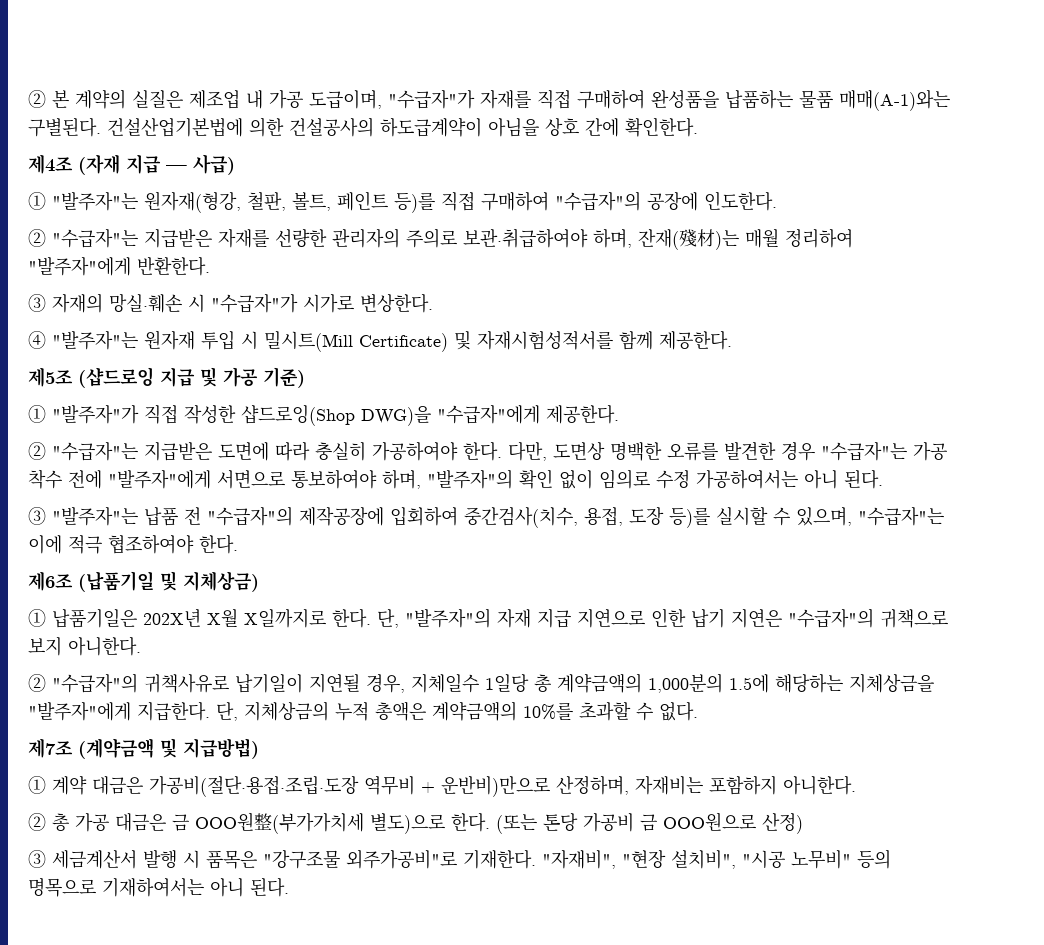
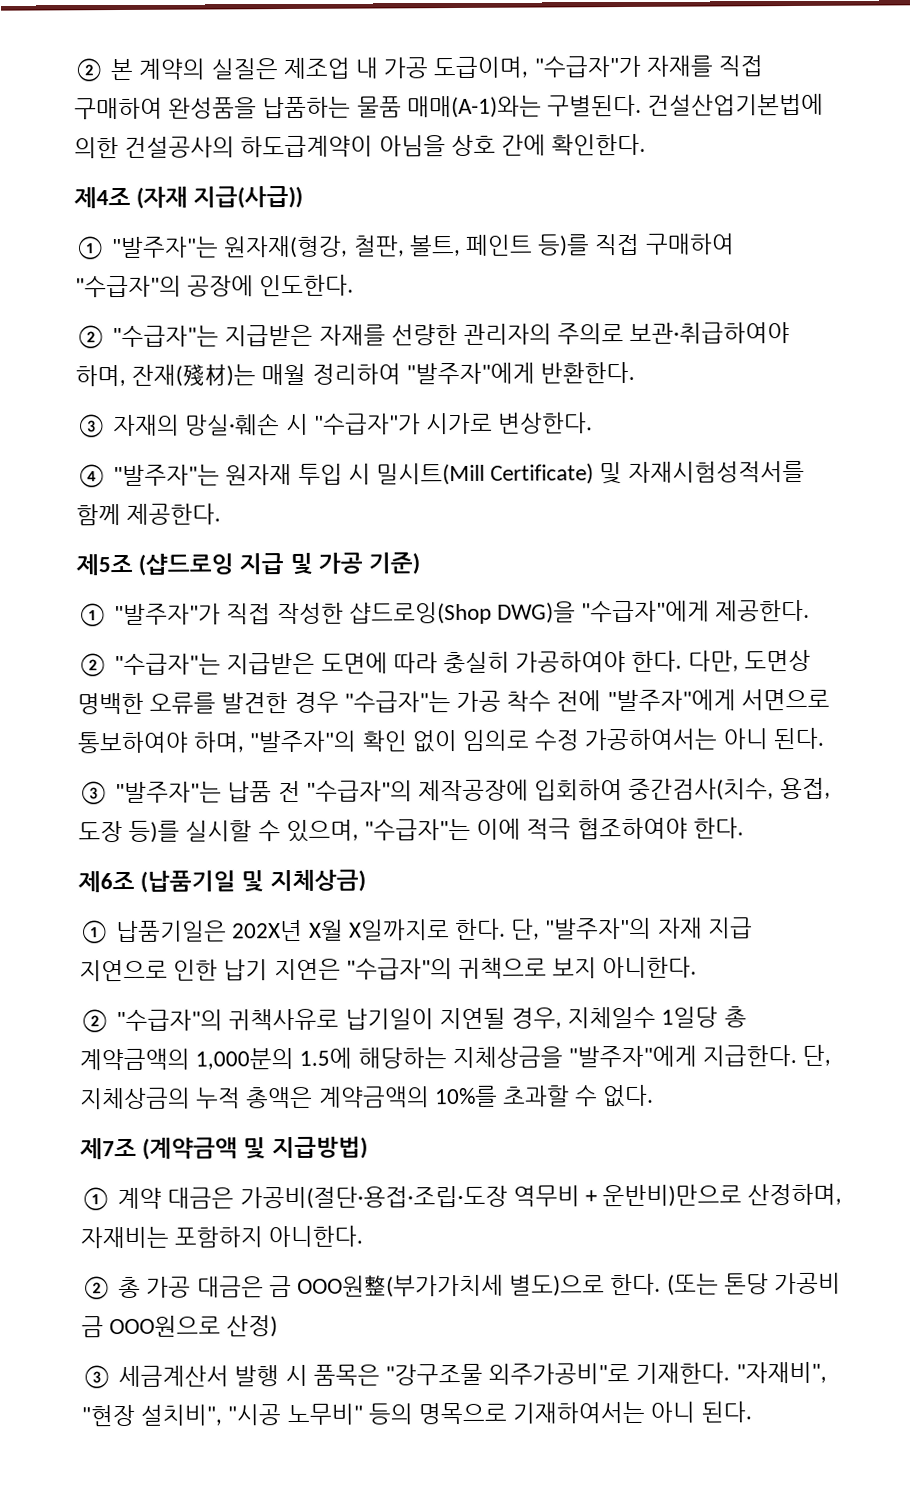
- 제4조 (자재 지급 — 사급)
+ 제4조 (자재 지급(사급))

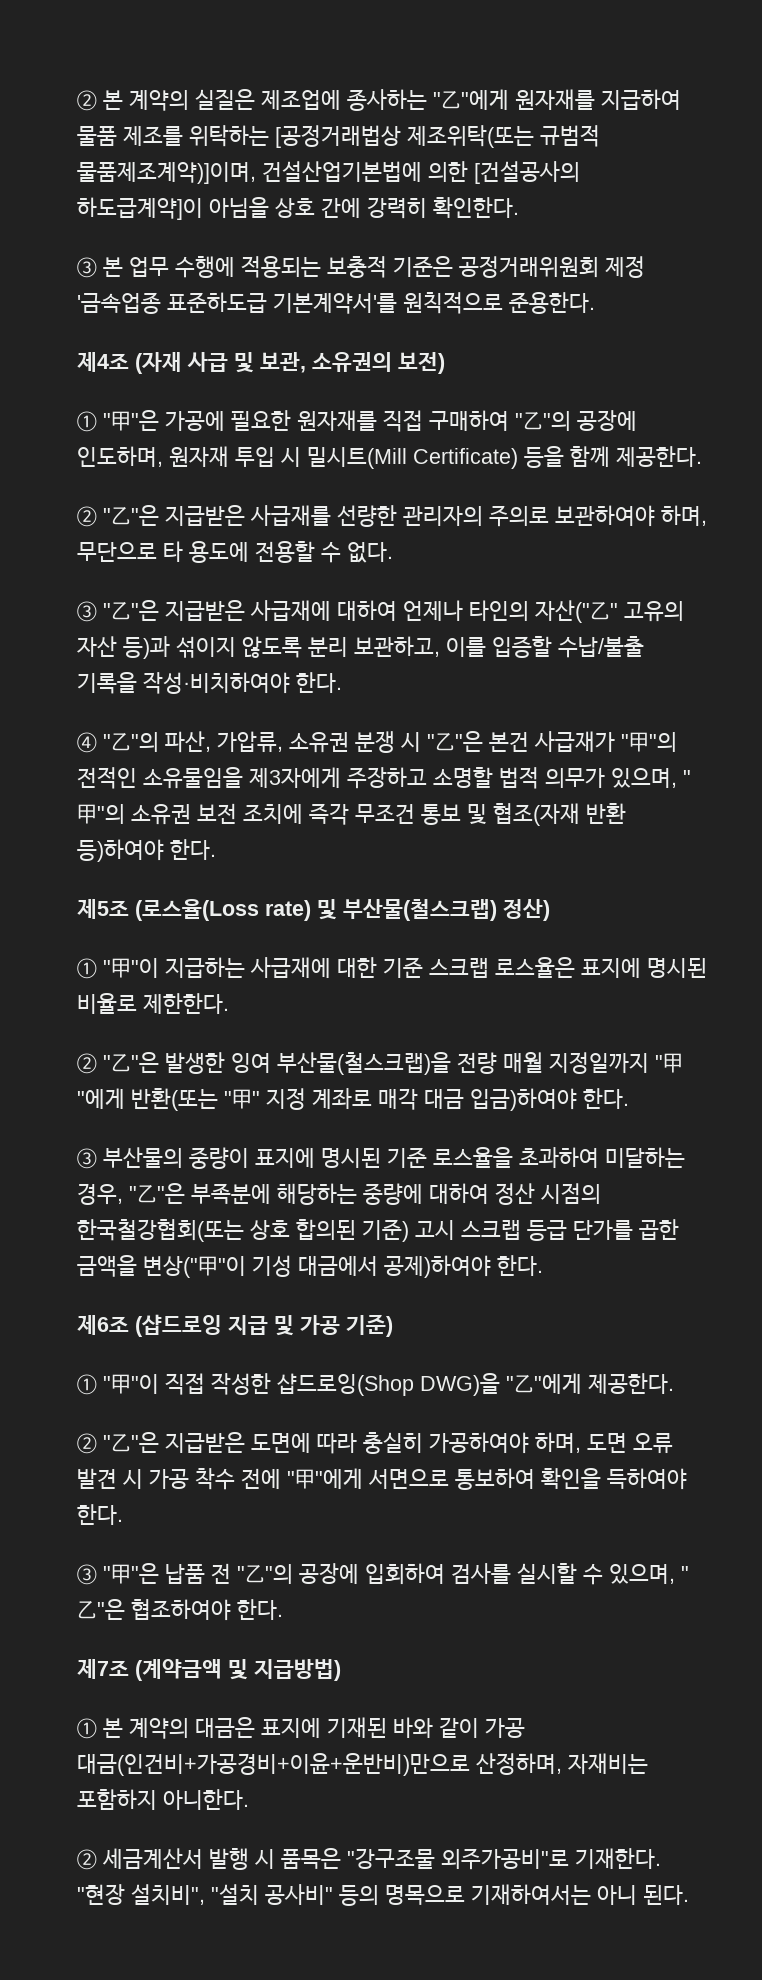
- ② 본 계약의 실질은 제조업 내 가공 도급이며, "수급자"가 자재를 직접 구매하여 완성품을 납품하는 물품 매매(A-1)와는 구별된다. 건설산업기본법에 의한 건설공사의 하도급계약이 아님을 상호 간에 확인한다.
+ ② 본 계약의 실질은 제조업에 종사하는 "乙"에게 원자재를 지급하여 물품 제조를 위탁하는 [공정거래법상 제조위탁(또는 규범적 물품제조계약)]이며, 건설산업기본법에 의한 [건설공사의 하도급계약]이 아님을 상호 간에 강력히 확인한다.
- 제4조 (자재 지급(사급))
- ① "발주자"는 원자재(형강, 철판, 볼트, 페인트 등)를 직접 구매하여 "수급자"의 공장에 인도한다.
- ② "수급자"는 지급받은 자재를 선량한 관리자의 주의로 보관·취급하여야 하며, 잔재(殘材)는 매월 정리하여 "발주자"에게 반환한다.
- ③ 자재의 망실·훼손 시 "수급자"가 시가로 변상한다.
- ④ "발주자"는 원자재 투입 시 밀시트(Mill Certificate) 및 자재시험성적서를 함께 제공한다.
+ ③ 본 업무 수행에 적용되는 보충적 기준은 공정거래위원회 제정 '금속업종 표준하도급 기본계약서'를 원칙적으로 준용한다.
+ 제4조 (자재 사급 및 보관, 소유권의 보전)
+ ① "甲"은 가공에 필요한 원자재를 직접 구매하여 "乙"의 공장에 인도하며, 원자재 투입 시 밀시트(Mill Certificate) 등을 함께 제공한다.
- 제5조 (샵드로잉 지급 및 가공 기준)
+ ② "乙"은 지급받은 사급재를 선량한 관리자의 주의로 보관하여야 하며, 무단으로 타 용도에 전용할 수 없다.
+ ③ "乙"은 지급받은 사급재에 대하여 언제나 타인의 자산("乙" 고유의 자산 등)과 섞이지 않도록 분리 보관하고, 이를 입증할 수납/불출 기록을 작성·비치하여야 한다.
+ ④ "乙"의 파산, 가압류, 소유권 분쟁 시 "乙"은 본건 사급재가 "甲"의 전적인 소유물임을 제3자에게 주장하고 소명할 법적 의무가 있으며, "甲"의 소유권 보전 조치에 즉각 무조건 통보 및 협조(자재 반환 등)하여야 한다.
+ 제5조 (로스율(Loss rate) 및 부산물(철스크랩) 정산)
+ ① "甲"이 지급하는 사급재에 대한 기준 스크랩 로스율은 표지에 명시된 비율로 제한한다.
+ ② "乙"은 발생한 잉여 부산물(철스크랩)을 전량 매월 지정일까지 "甲"에게 반환(또는 "甲" 지정 계좌로 매각 대금 입금)하여야 한다.
+ ③ 부산물의 중량이 표지에 명시된 기준 로스율을 초과하여 미달하는 경우, "乙"은 부족분에 해당하는 중량에 대하여 정산 시점의 한국철강협회(또는 상호 합의된 기준) 고시 스크랩 등급 단가를 곱한 금액을 변상("甲"이 기성 대금에서 공제)하여야 한다.
+ 제6조 (샵드로잉 지급 및 가공 기준)
- ① "발주자"가 직접 작성한 샵드로잉(Shop DWG)을 "수급자"에게 제공한다.
- ② "수급자"는 지급받은 도면에 따라 충실히 가공하여야 한다. 다만, 도면상 명백한 오류를 발견한 경우 "수급자"는 가공 착수 전에 "발주자"에게 서면으로 통보하여야 하며, "발주자"의 확인 없이 임의로 수정 가공하여서는 아니 된다.
- ③ "발주자"는 납품 전 "수급자"의 제작공장에 입회하여 중간검사(치수, 용접, 도장 등)를 실시할 수 있으며, "수급자"는 이에 적극 협조하여야 한다.
- 제6조 (납품기일 및 지체상금)
- ① 납품기일은 202X년 X월 X일까지로 한다. 단, "발주자"의 자재 지급 지연으로 인한 납기 지연은 "수급자"의 귀책으로 보지 아니한다.
- ② "수급자"의 귀책사유로 납기일이 지연될 경우, 지체일수 1일당 총 계약금액의 1,000분의 1.5에 해당하는 지체상금을 "발주자"에게 지급한다. 단, 지체상금의 누적 총액은 계약금액의 10%를 초과할 수 없다.
+ ① "甲"이 직접 작성한 샵드로잉(Shop DWG)을 "乙"에게 제공한다.
+ ② "乙"은 지급받은 도면에 따라 충실히 가공하여야 하며, 도면 오류 발견 시 가공 착수 전에 "甲"에게 서면으로 통보하여 확인을 득하여야 한다.
+ ③ "甲"은 납품 전 "乙"의 공장에 입회하여 검사를 실시할 수 있으며, "乙"은 협조하여야 한다.
- ① 계약 대금은 가공비(절단·용접·조립·도장 역무비 + 운반비)만으로 산정하며, 자재비는 포함하지 아니한다.
+ ① 본 계약의 대금은 표지에 기재된 바와 같이 가공 대금(인건비+가공경비+이윤+운반비)만으로 산정하며, 자재비는 포함하지 아니한다.
- ② 총 가공 대금은 금 OOO원整(부가가치세 별도)으로 한다. (또는 톤당 가공비 금 OOO원으로 산정)
- ③ 세금계산서 발행 시 품목은 "강구조물 외주가공비"로 기재한다.
+ ② 세금계산서 발행 시 품목은 "강구조물 외주가공비"로 기재한다.
- "자재비", "현장 설치비", "시공 노무비" 등의 명목으로 기재하여서는 아니 된다.
+ "현장 설치비", "설치 공사비" 등의 명목으로 기재하여서는 아니 된다.

